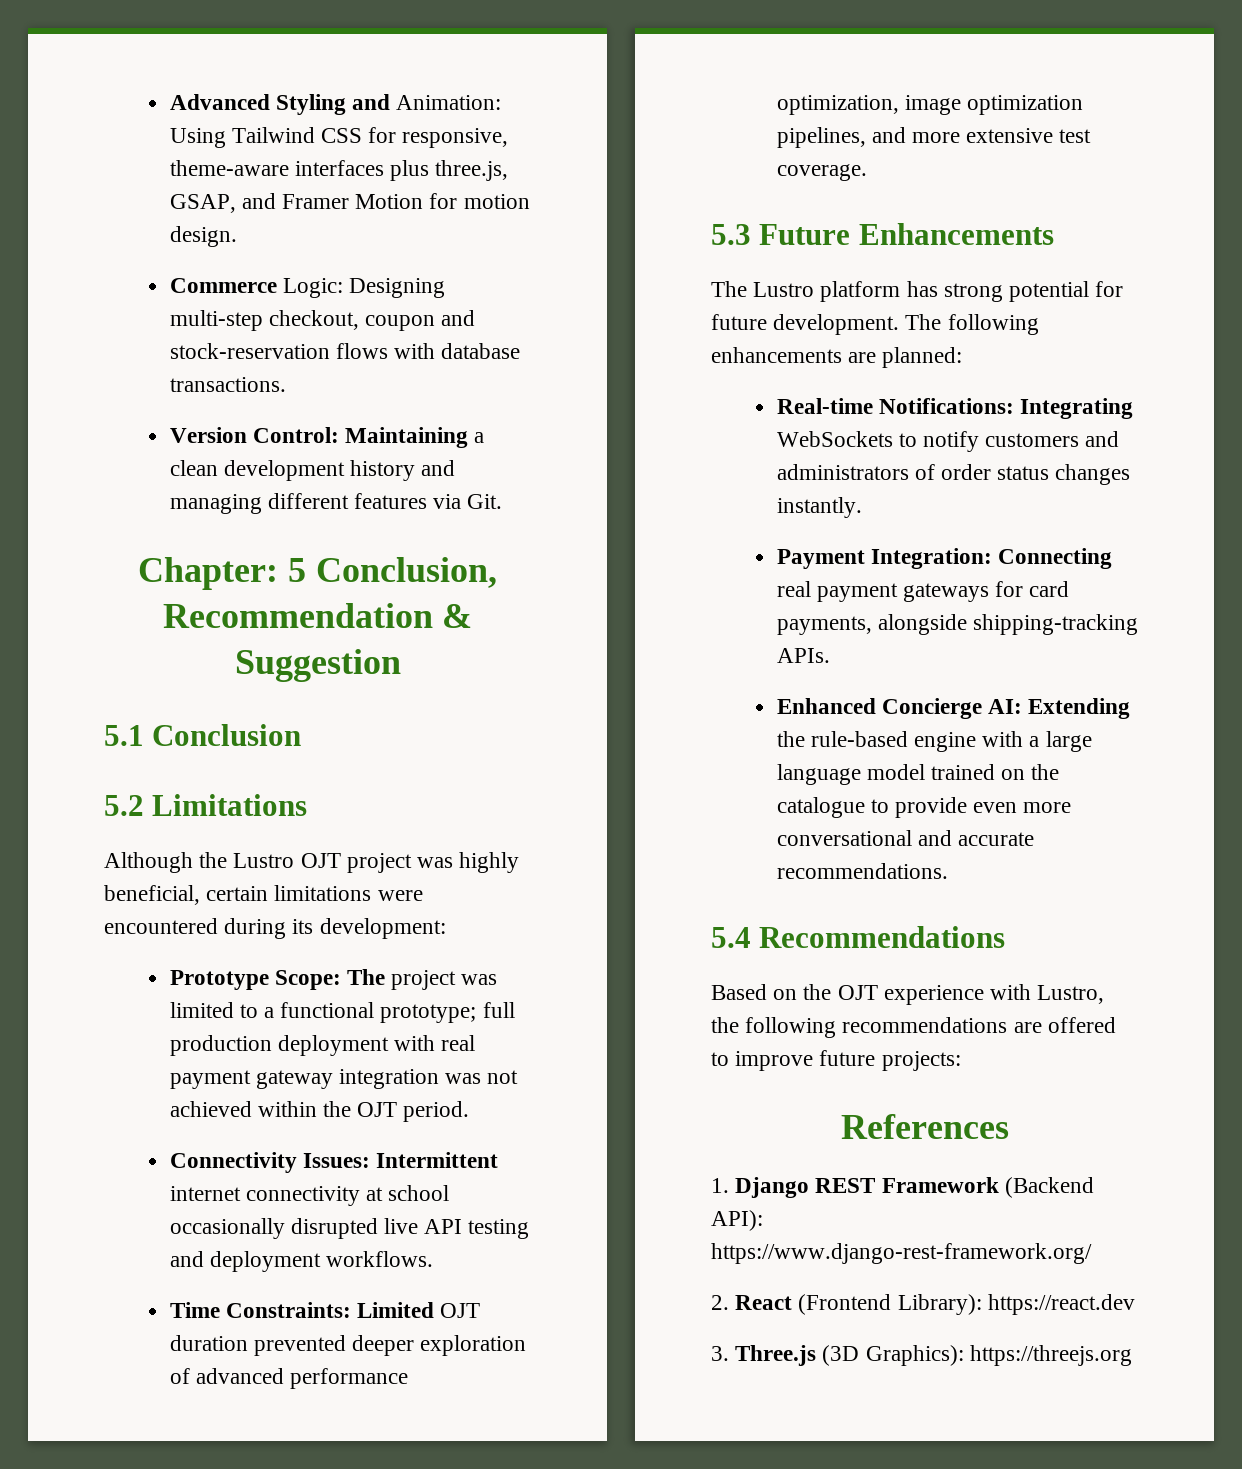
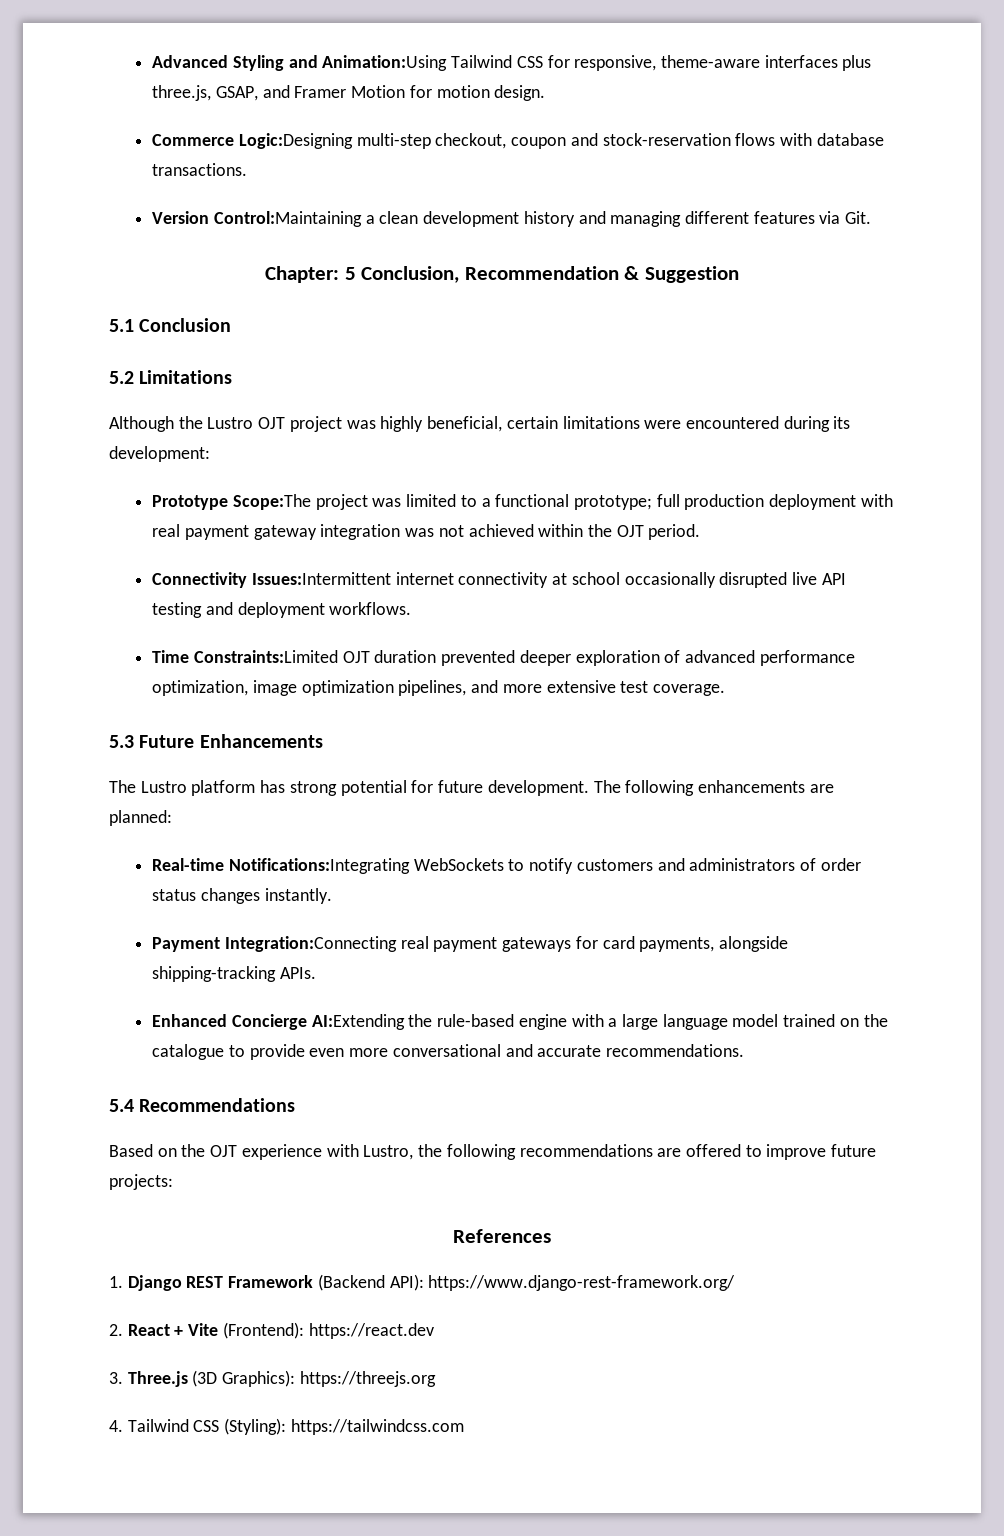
- Advanced Styling and Animation: Using Tailwind CSS for responsive, theme-aware interfaces plus three.js, GSAP, and Framer Motion for motion design.
+ Advanced Styling and Animation:Using Tailwind CSS for responsive, theme-aware interfaces plus three.js, GSAP, and Framer Motion for motion design.
- Commerce Logic: Designing multi-step checkout, coupon and stock-reservation flows with database transactions.
+ Commerce Logic:Designing multi-step checkout, coupon and stock-reservation flows with database transactions.
- Version Control: Maintaining a clean development history and managing different features via Git.
+ Version Control:Maintaining a clean development history and managing different features via Git.
- Prototype Scope: The project was limited to a functional prototype; full production deployment with real payment gateway integration was not achieved within the OJT period.
+ Prototype Scope:The project was limited to a functional prototype; full production deployment with real payment gateway integration was not achieved within the OJT period.
- Connectivity Issues: Intermittent internet connectivity at school occasionally disrupted live API testing and deployment workflows.
+ Connectivity Issues:Intermittent internet connectivity at school occasionally disrupted live API testing and deployment workflows.
- Time Constraints: Limited OJT duration prevented deeper exploration of advanced performance optimization, image optimization pipelines, and more extensive test coverage.
+ Time Constraints:Limited OJT duration prevented deeper exploration of advanced performance optimization, image optimization pipelines, and more extensive test coverage.
- Real-time Notifications: Integrating WebSockets to notify customers and administrators of order status changes instantly.
+ Real-time Notifications:Integrating WebSockets to notify customers and administrators of order status changes instantly.
- Payment Integration: Connecting real payment gateways for card payments, alongside shipping-tracking APIs.
+ Payment Integration:Connecting real payment gateways for card payments, alongside shipping-tracking APIs.
- Enhanced Concierge AI: Extending the rule-based engine with a large language model trained on the catalogue to provide even more conversational and accurate recommendations.
+ Enhanced Concierge AI:Extending the rule-based engine with a large language model trained on the catalogue to provide even more conversational and accurate recommendations.
- 2. React (Frontend Library): https://react.dev
+ 2. React + Vite (Frontend): https://react.dev
+ 4. Tailwind CSS (Styling): https://tailwindcss.com

